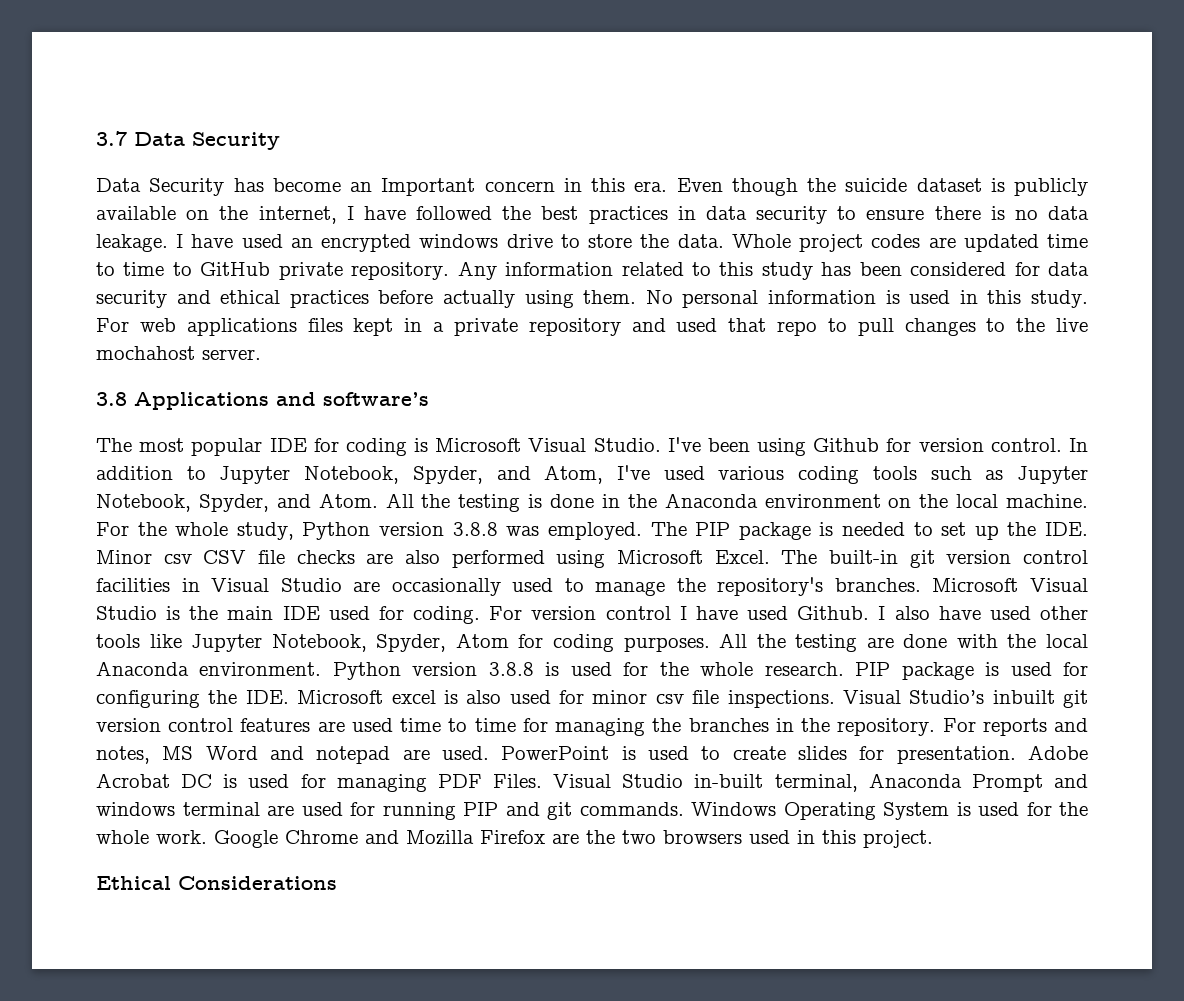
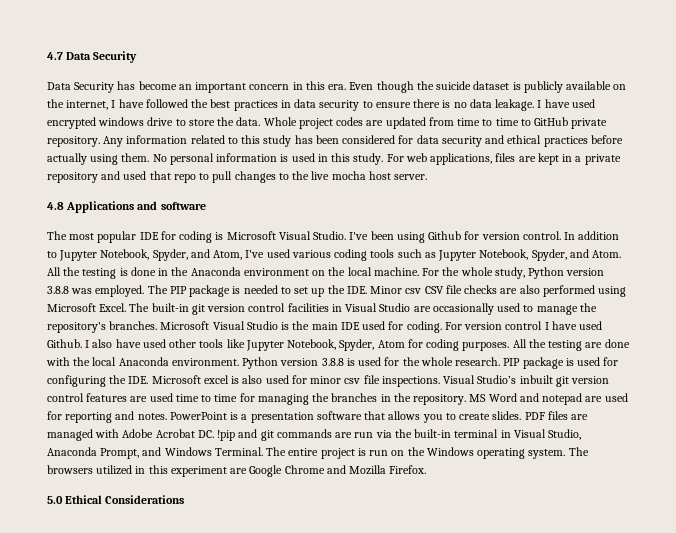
- 3.7 Data Security
+ 4.7 Data Security
- Data Security has become an Important concern in this era.
+ Data Security has become an important concern in this era.
- I have used an encrypted windows drive to store the data.
+ I have used encrypted windows drive to store the data.
- Whole project codes are updated time to time to GitHub private repository.
+ Whole project codes are updated from time to time to GitHub private repository.
- For web applications files kept in a private repository and used that repo to pull changes to the live mochahost server.
+ For web applications, files are kept in a private repository and used that repo to pull changes to the live mocha host server.
- 3.8 Applications and software’s
+ 4.8 Applications and software
- For reports and notes, MS Word and notepad are used. PowerPoint is used to create slides for presentation. Adobe Acrobat DC is used for managing PDF Files. Visual Studio in-built terminal, Anaconda Prompt and windows terminal are used for running PIP and git commands. Windows Operating System is used for the whole work. Google Chrome and Mozilla Firefox are the two browsers used in this project.
- Ethical Considerations
+ MS Word and notepad are used for reporting and notes. PowerPoint is a presentation software that allows you to create slides. PDF files are managed with Adobe Acrobat DC. !pip and git commands are run via the built-in terminal in Visual Studio, Anaconda Prompt, and Windows Terminal. The entire project is run on the Windows operating system. The browsers utilized in this experiment are Google Chrome and Mozilla Firefox.
+ 5.0 Ethical Considerations

